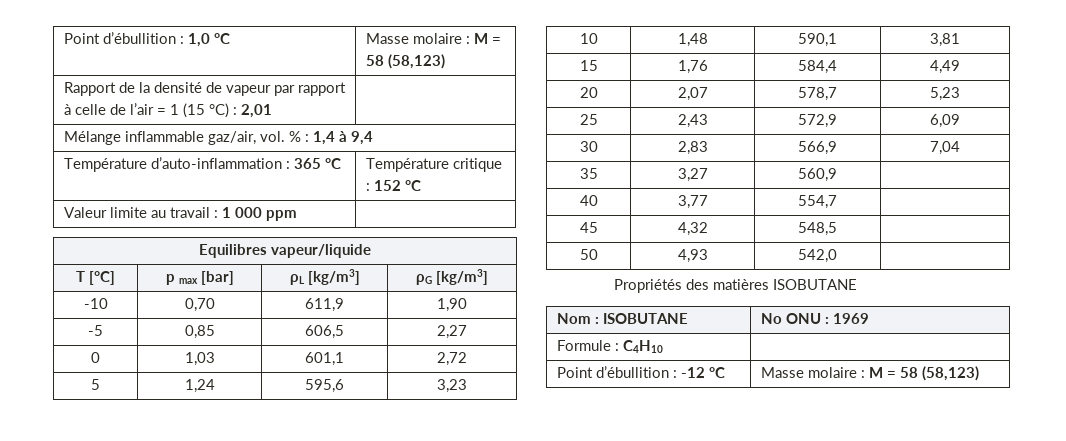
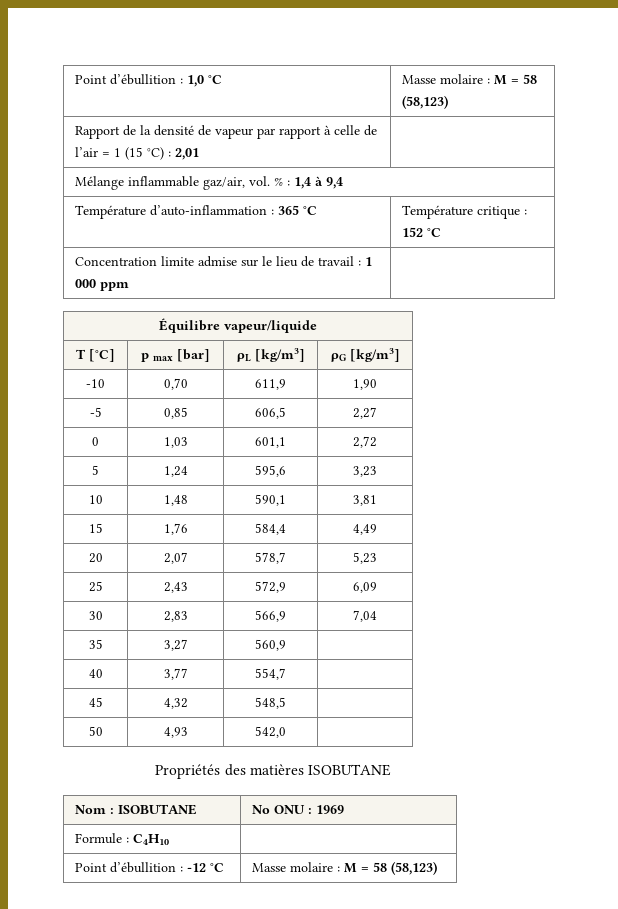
- Valeur limite au travail : 1 000 ppm |
+ Concentration limite admise sur le lieu de travail : 1 000 ppm |
- Equilibres vapeur/liquide
+ Équilibre vapeur/liquide

